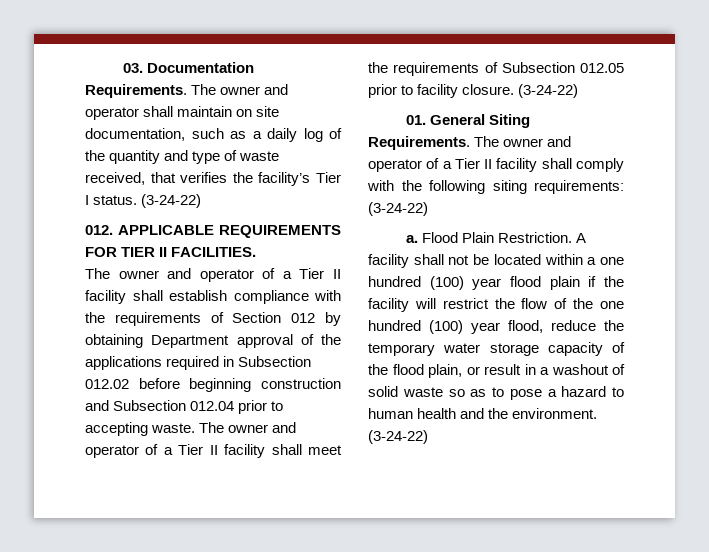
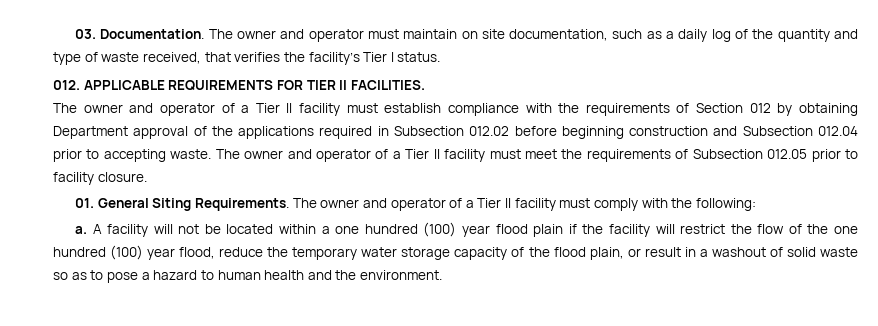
- 03. Documentation Requirements. The owner and operator shall maintain on site documentation, such as a daily log of the quantity and type of waste received, that verifies the facility’s Tier I status. (3-24-22)
+ 03. Documentation. The owner and operator must maintain on site documentation, such as a daily log of the quantity and type of waste received, that verifies the facility’s Tier I status.
- The owner and operator of a Tier II facility shall establish compliance with the requirements of Section 012 by obtaining Department approval of the applications required in Subsection 012.02 before beginning construction and Subsection 012.04 prior to accepting waste.
+ The owner and operator of a Tier II facility must establish compliance with the requirements of Section 012 by obtaining Department approval of the applications required in Subsection 012.02 before beginning construction and Subsection 012.04 prior to accepting waste.
- The owner and operator of a Tier II facility shall meet the requirements of Subsection 012.05 prior to facility closure. (3-24-22)
+ The owner and operator of a Tier II facility must meet the requirements of Subsection 012.05 prior to facility closure.
- The owner and operator of a Tier II facility shall comply with the following siting requirements: (3-24-22)
- a. Flood Plain Restriction.
+ The owner and operator of a Tier II facility must comply with the following:
+ a.
- A facility shall not be located within a one hundred (100) year flood plain if the facility will restrict the flow of the one hundred (100) year flood, reduce the temporary water storage capacity of the flood plain, or result in a washout of solid waste so as to pose a hazard to human health and the environment. (3-24-22)
+ A facility will not be located within a one hundred (100) year flood plain if the facility will restrict the flow of the one hundred (100) year flood, reduce the temporary water storage capacity of the flood plain, or result in a washout of solid waste so as to pose a hazard to human health and the environment.

